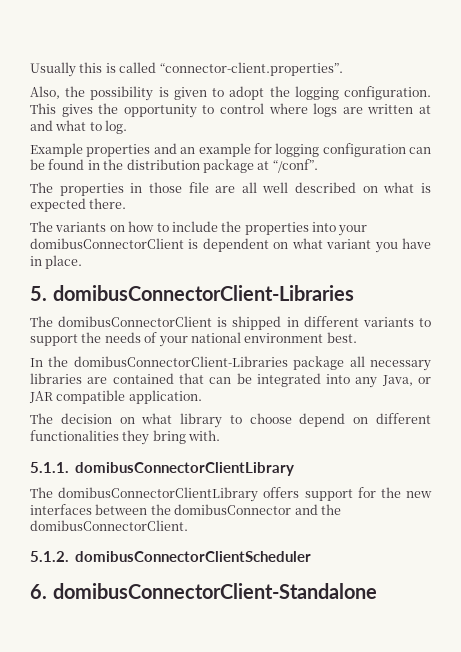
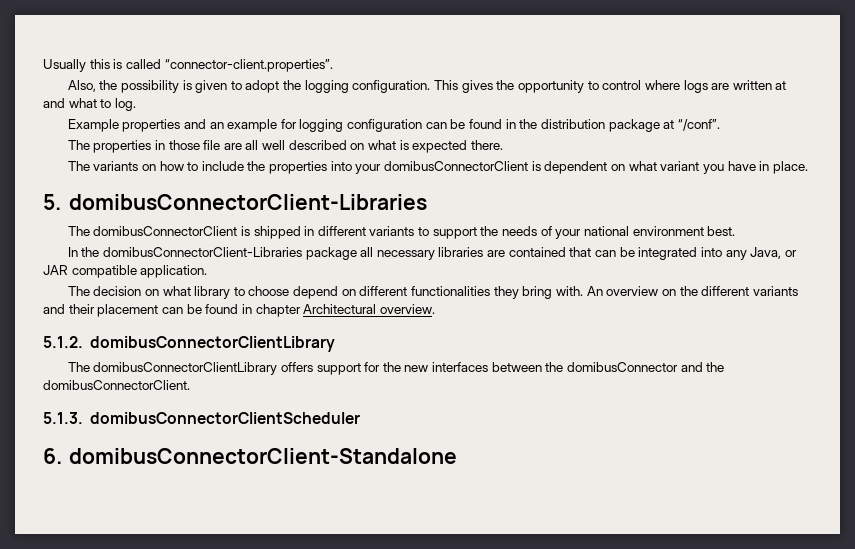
- The decision on what library to choose depend on different functionalities they bring with.
- 5.1.1. domibusConnectorClientLibrary
+ The decision on what library to choose depend on different functionalities they bring with. An overview on the different variants and their placement can be found in chapter Architectural overview.
+ 5.1.2. domibusConnectorClientLibrary
- 5.1.2. domibusConnectorClientScheduler
+ 5.1.3. domibusConnectorClientScheduler

